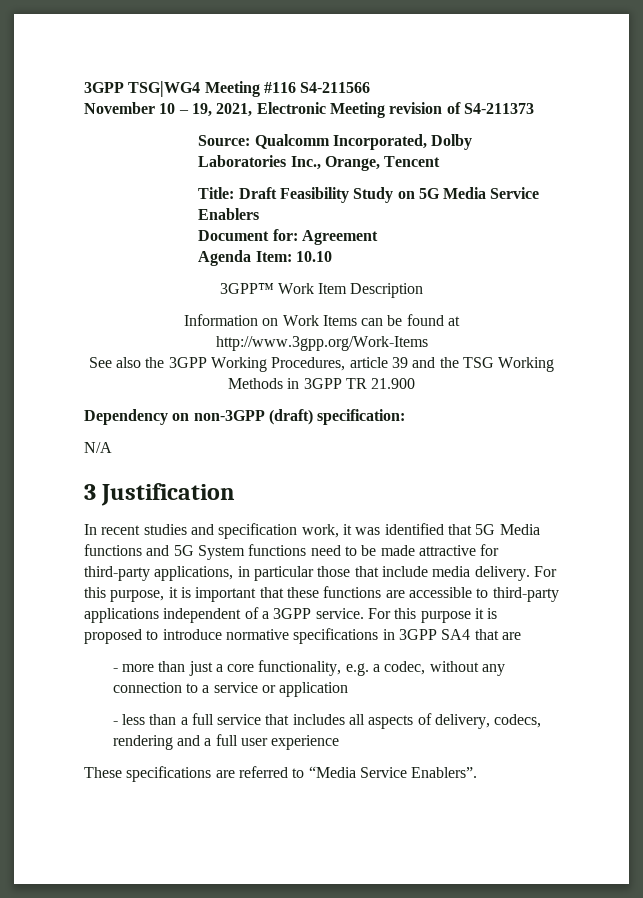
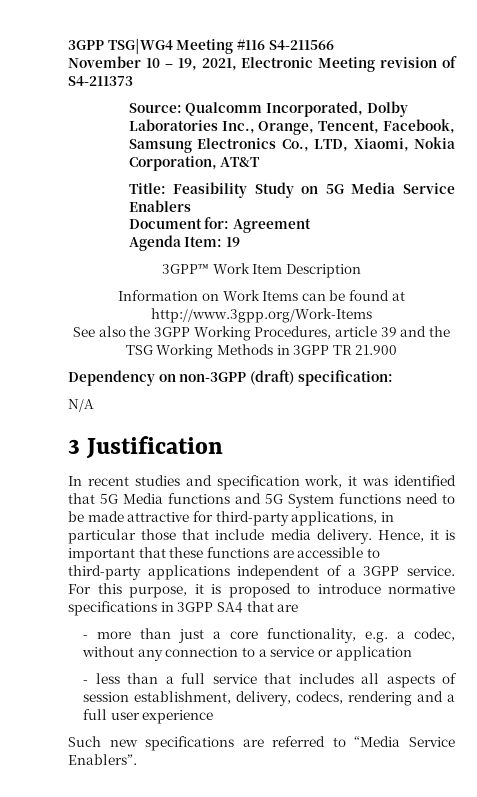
- Source: Qualcomm Incorporated, Dolby Laboratories Inc., Orange, Tencent
+ Source: Qualcomm Incorporated, Dolby Laboratories Inc., Orange, Tencent, Facebook, Samsung Electronics Co., LTD, Xiaomi, Nokia Corporation, AT&T
- Title: Draft Feasibility Study on 5G Media Service Enablers
+ Title: Feasibility Study on 5G Media Service Enablers
- Agenda Item: 10.10
+ Agenda Item: 19
- For this purpose, it is important that these functions are accessible to third-party applications independent of a 3GPP service.
+ Hence, it is important that these functions are accessible to third-party applications independent of a 3GPP service.
- For this purpose it is proposed to introduce normative specifications in 3GPP SA4 that are
+ For this purpose, it is proposed to introduce normative specifications in 3GPP SA4 that are
- - less than a full service that includes all aspects of delivery, codecs, rendering and a full user experience
+ - less than a full service that includes all aspects of session establishment, delivery, codecs, rendering and a full user experience
- These specifications are referred to “Media Service Enablers”.
+ Such new specifications are referred to “Media Service Enablers”.

